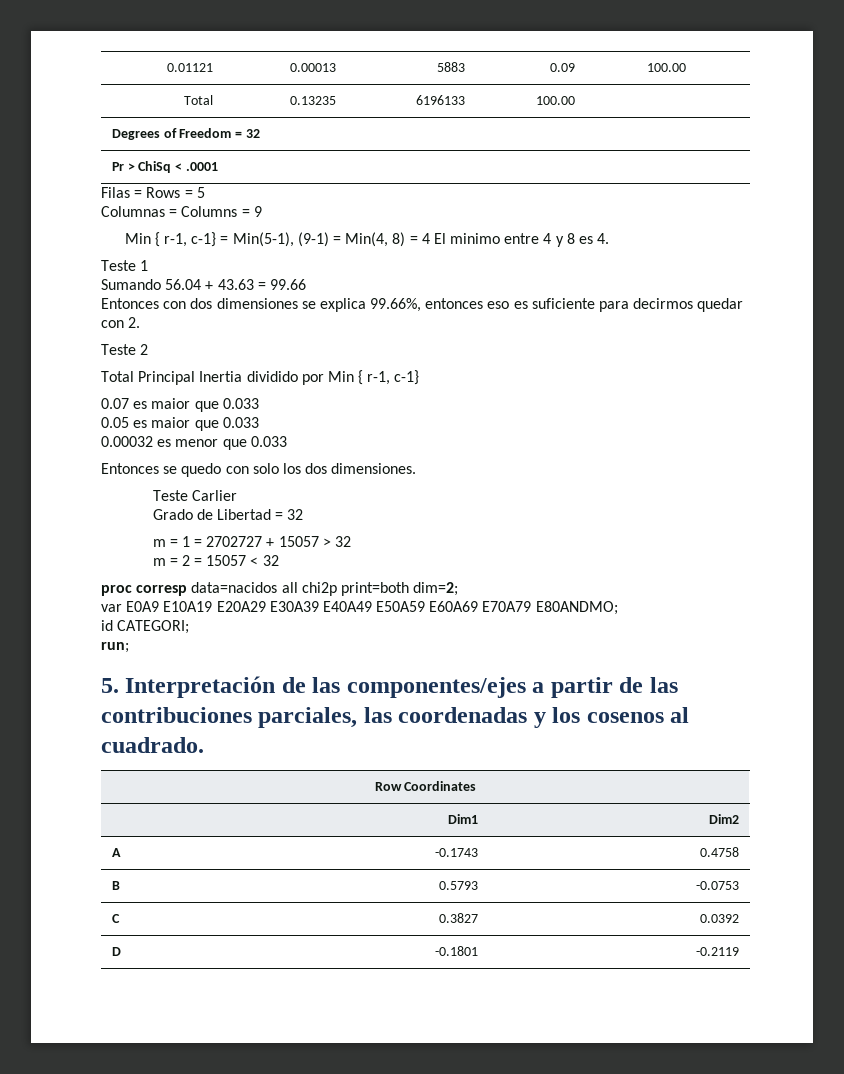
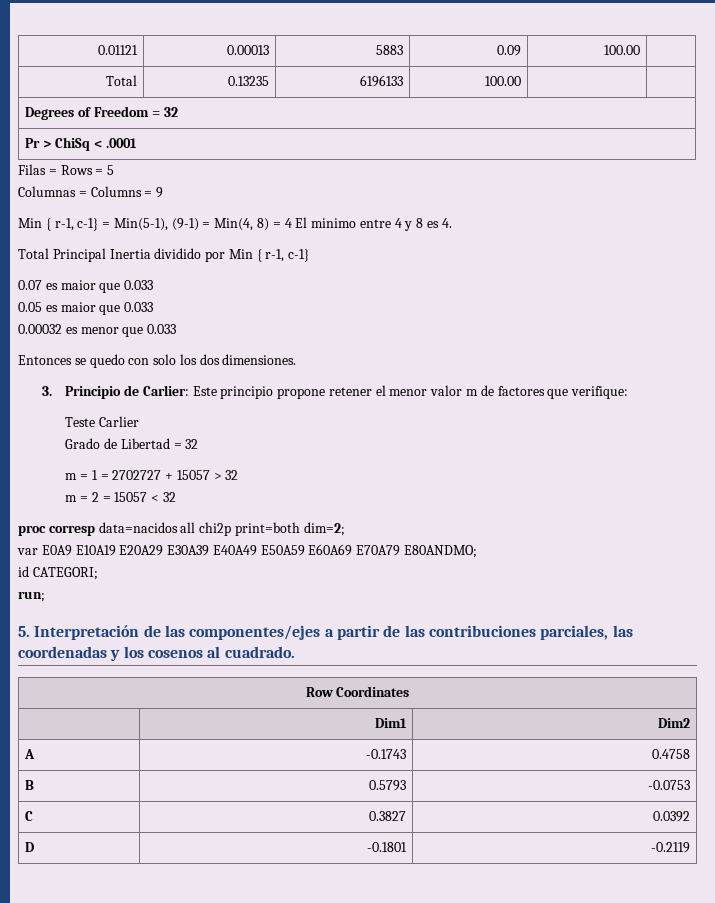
- Teste 1
- Sumando 56.04 + 43.63 = 99.66
- Entonces con dos dimensiones se explica 99.66%, entonces eso es suficiente para decirmos quedar con 2.
- Teste 2
+ 3. Principio de Carlier: Este principio propone retener el menor valor m de factores que verifique:

